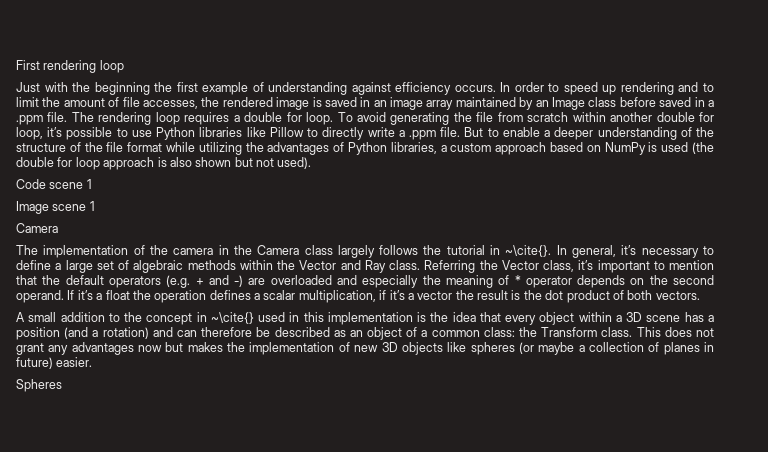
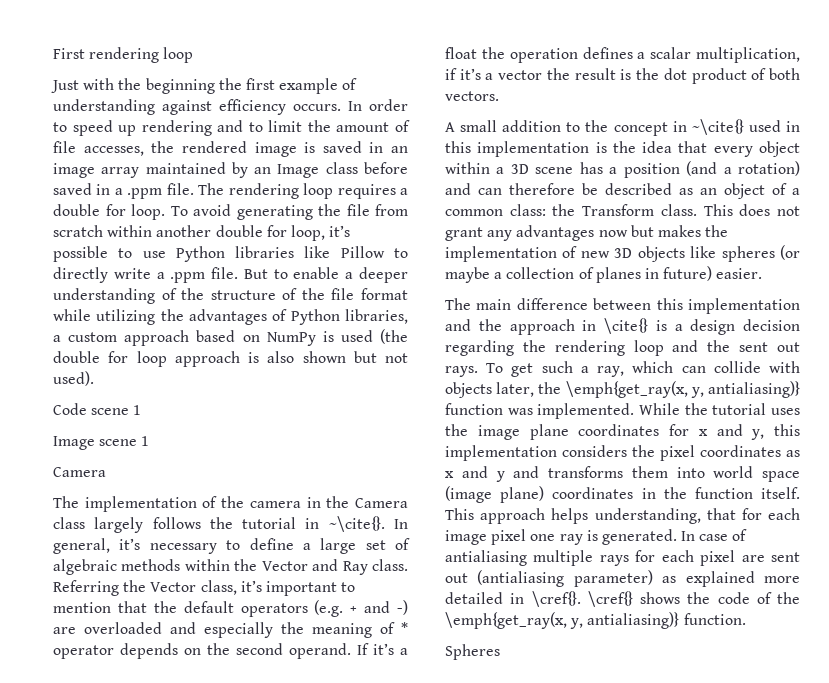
+ The main difference between this implementation and the approach in \cite{} is a design decision regarding the rendering loop and the sent out rays. To get such a ray, which can collide with objects later, the \emph{get_ray(x, y, antialiasing)} function was implemented. While the tutorial uses the image plane coordinates for x and y, this implementation considers the pixel coordinates as x and y and transforms them into world space (image plane) coordinates in the function itself. This approach helps understanding, that for each image pixel one ray is generated. In case of antialiasing multiple rays for each pixel are sent out (antialiasing parameter) as explained more detailed in \cref{}. \cref{} shows the code of the \emph{get_ray(x, y, antialiasing)} function.

